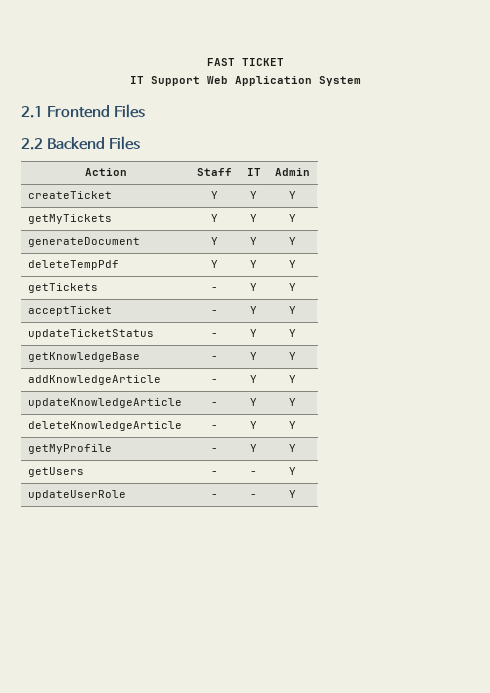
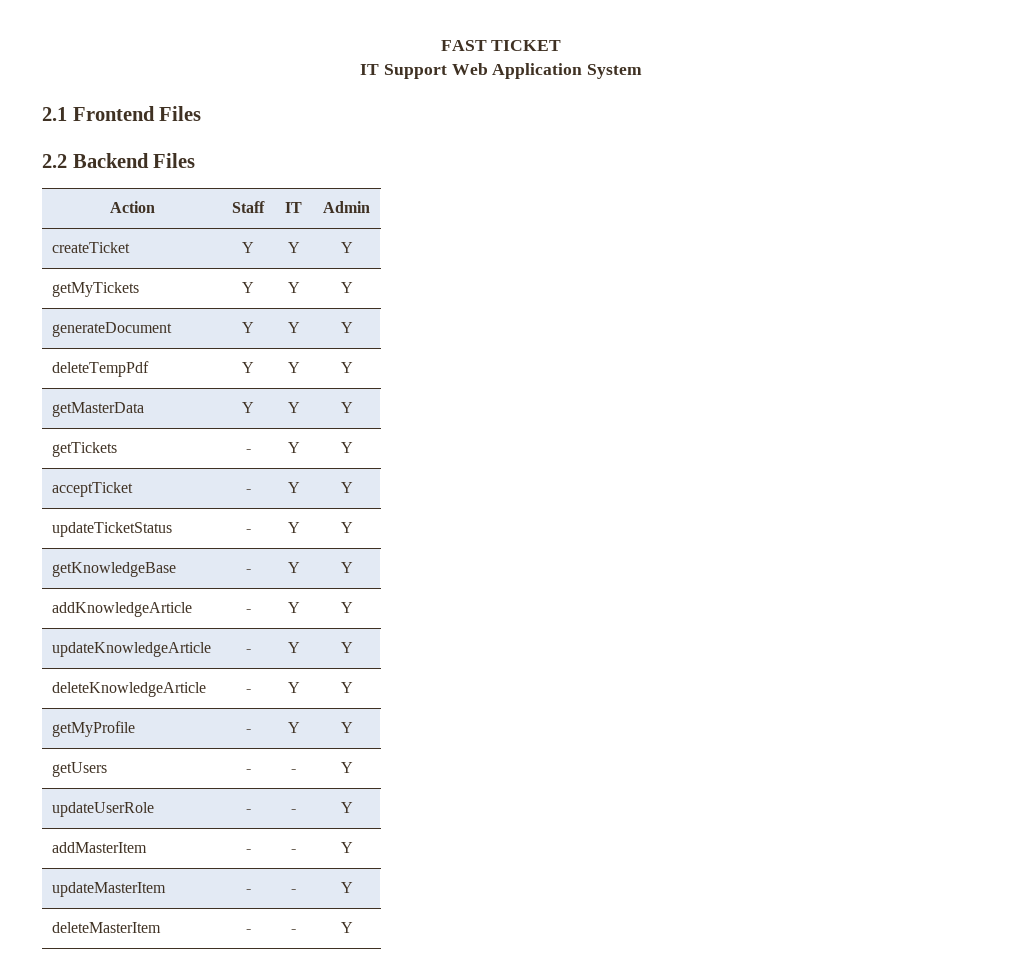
+ getMasterData | Y | Y | Y
+ addMasterItem | - | - | Y
+ updateMasterItem | - | - | Y
+ deleteMasterItem | - | - | Y

